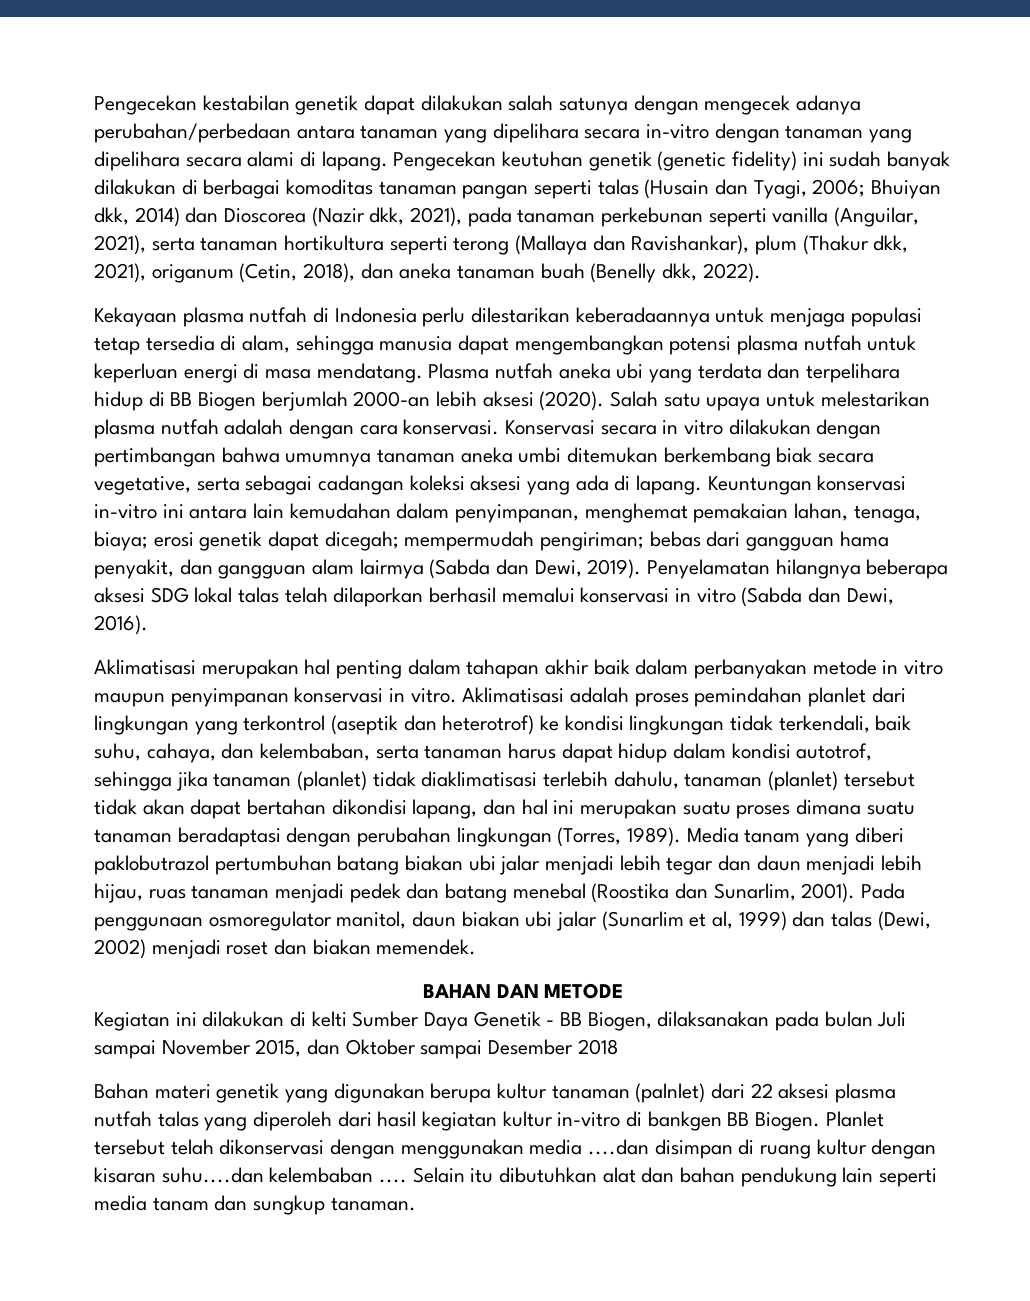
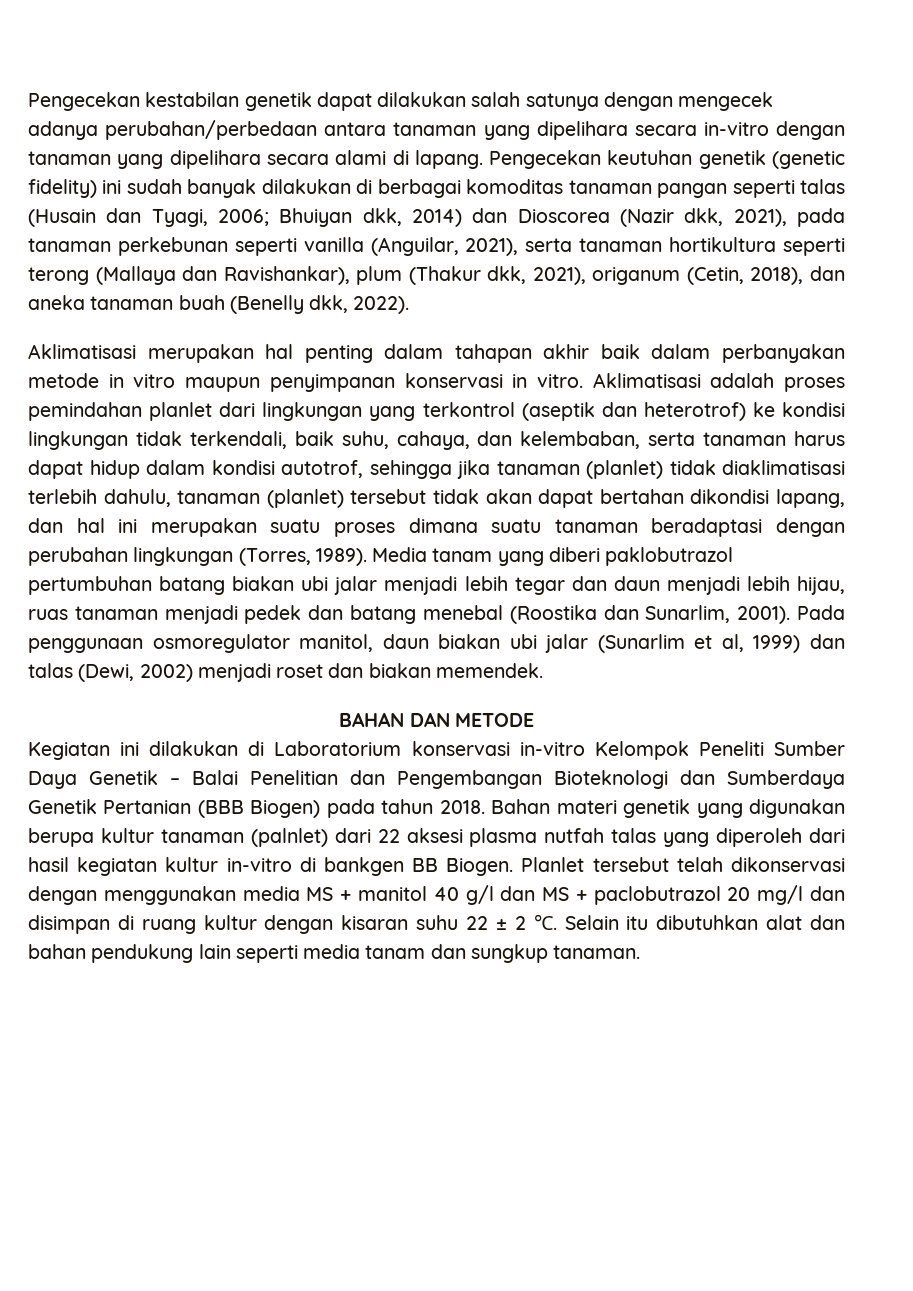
- Kekayaan plasma nutfah di Indonesia perlu dilestarikan keberadaannya untuk menjaga populasi tetap tersedia di alam, sehingga manusia dapat mengembangkan potensi plasma nutfah untuk keperluan energi di masa mendatang. Plasma nutfah aneka ubi yang terdata dan terpelihara hidup di BB Biogen berjumlah 2000-an lebih aksesi (2020). Salah satu upaya untuk melestarikan plasma nutfah adalah dengan cara konservasi. Konservasi secara in vitro dilakukan dengan pertimbangan bahwa umumnya tanaman aneka umbi ditemukan berkembang biak secara vegetative, serta sebagai cadangan koleksi aksesi yang ada di lapang. Keuntungan konservasi in-vitro ini antara lain kemudahan dalam penyimpanan, menghemat pemakaian lahan, tenaga, biaya; erosi genetik dapat dicegah; mempermudah pengiriman; bebas dari gangguan hama penyakit, dan gangguan alam lairmya (Sabda dan Dewi, 2019). Penyelamatan hilangnya beberapa aksesi SDG lokal talas telah dilaporkan berhasil memalui konservasi in vitro (Sabda dan Dewi, 2016).
- Kegiatan ini dilakukan di kelti Sumber Daya Genetik - BB Biogen, dilaksanakan pada bulan Juli sampai November 2015, dan Oktober sampai Desember 2018
- Bahan materi genetik yang digunakan berupa kultur tanaman (palnlet) dari 22 aksesi plasma nutfah talas yang diperoleh dari hasil kegiatan kultur in-vitro di bankgen BB Biogen.
+ Kegiatan ini dilakukan di Laboratorium konservasi in-vitro Kelompok Peneliti Sumber Daya Genetik – Balai Penelitian dan Pengembangan Bioteknologi dan Sumberdaya Genetik Pertanian (BBB Biogen) pada tahun 2018. Bahan materi genetik yang digunakan berupa kultur tanaman (palnlet) dari 22 aksesi plasma nutfah talas yang diperoleh dari hasil kegiatan kultur in-vitro di bankgen BB Biogen.
- Planlet tersebut telah dikonservasi dengan menggunakan media ....dan disimpan di ruang kultur dengan kisaran suhu....dan kelembaban ....
+ Planlet tersebut telah dikonservasi dengan menggunakan media MS + manitol 40 g/l dan MS + paclobutrazol 20 mg/l dan disimpan di ruang kultur dengan kisaran suhu 22 ± 2 ℃.

